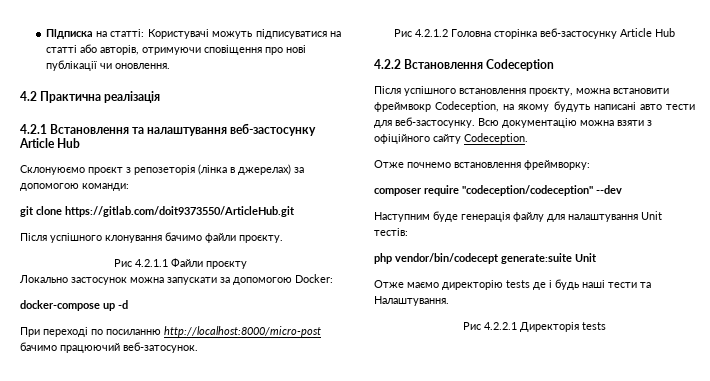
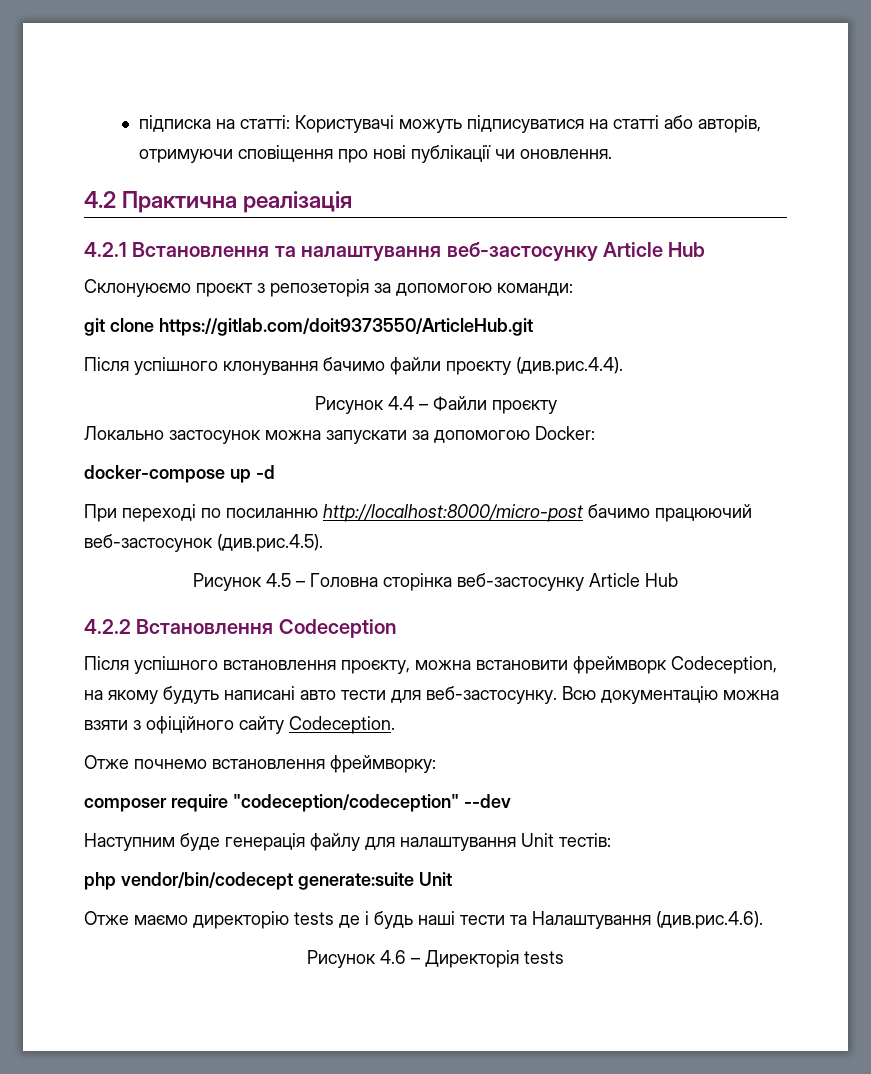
- Підписка на статті: Користувачі можуть підписуватися на статті або авторів, отримуючи сповіщення про нові публікації чи оновлення.
+ підписка на статті: Користувачі можуть підписуватися на статті або авторів, отримуючи сповіщення про нові публікації чи оновлення.
- Склонуюємо проєкт з репозеторія (лінка в джерелах) за допомогою команди:
+ Склонуюємо проєкт з репозеторія за допомогою команди:
- Після успішного клонування бачимо файли проєкту.
- Рис 4.2.1.1 Файли проєкту
+ Після успішного клонування бачимо файли проєкту (див.рис.4.4).
+ Рисунок 4.4 – Файли проєкту
- При переході по посиланню http://localhost:8000/micro-post бачимо працюючий веб-затосунок.
- Рис 4.2.1.2 Головна сторінка веб-застосунку Article Hub
+ При переході по посиланню http://localhost:8000/micro-post бачимо працюючий веб-застосунок (див.рис.4.5).
+ Рисунок 4.5 – Головна сторінка веб-застосунку Article Hub
- Після успішного встановлення проєкту, можна встановити фреймвокр Codeception, на якому будуть написані авто тести для веб-застосунку.
+ Після успішного встановлення проєкту, можна встановити фреймворк Codeception, на якому будуть написані авто тести для веб-застосунку.
- Отже маємо директорію tests де і будь наші тести та Налаштування.
- Рис 4.2.2.1 Директорія tests
+ Отже маємо директорію tests де і будь наші тести та Налаштування (див.рис.4.6).
+ Рисунок 4.6 – Директорія tests

